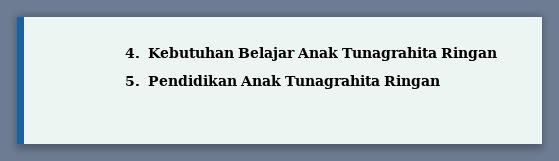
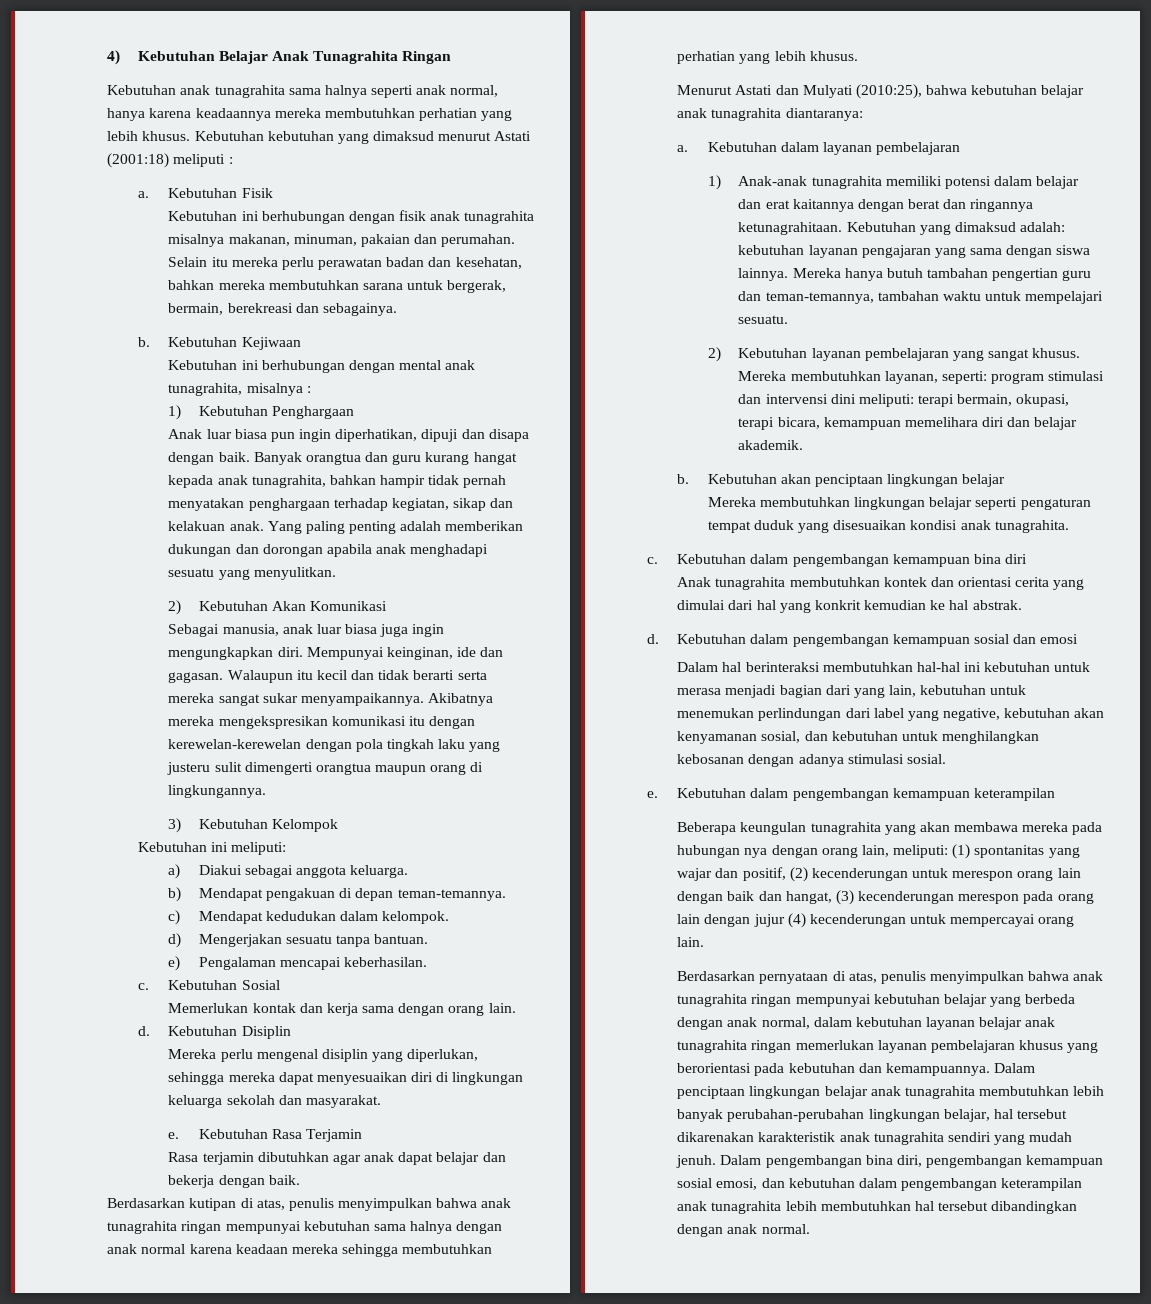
- 4. Kebutuhan Belajar Anak Tunagrahita Ringan
+ 4) Kebutuhan Belajar Anak Tunagrahita Ringan
- 5. Pendidikan Anak Tunagrahita Ringan
+ Kebutuhan anak tunagrahita sama halnya seperti anak normal, hanya karena keadaannya mereka membutuhkan perhatian yang lebih khusus. Kebutuhan kebutuhan yang dimaksud menurut Astati (2001:18) meliputi :
+ a. Kebutuhan Fisik
+ Kebutuhan ini berhubungan dengan fisik anak tunagrahita misalnya makanan, minuman, pakaian dan perumahan. Selain itu mereka perlu perawatan badan dan kesehatan, bahkan mereka membutuhkan sarana untuk bergerak, bermain, berekreasi dan sebagainya.
+ b. Kebutuhan Kejiwaan
+ Kebutuhan ini berhubungan dengan mental anak tunagrahita, misalnya :
+ 1) Kebutuhan Penghargaan
+ Anak luar biasa pun ingin diperhatikan, dipuji dan disapa dengan baik. Banyak orangtua dan guru kurang hangat kepada anak tunagrahita, bahkan hampir tidak pernah menyatakan penghargaan terhadap kegiatan, sikap dan kelakuan anak. Yang paling penting adalah memberikan dukungan dan dorongan apabila anak menghadapi sesuatu yang menyulitkan.
+ 2) Kebutuhan Akan Komunikasi
+ Sebagai manusia, anak luar biasa juga ingin mengungkapkan diri. Mempunyai keinginan, ide dan gagasan. Walaupun itu kecil dan tidak berarti serta mereka sangat sukar menyampaikannya. Akibatnya mereka mengekspresikan komunikasi itu dengan kerewelan-kerewelan dengan pola tingkah laku yang justeru sulit dimengerti orangtua maupun orang di lingkungannya.
+ 3) Kebutuhan Kelompok
+ Kebutuhan ini meliputi:
+ a) Diakui sebagai anggota keluarga.
+ b) Mendapat pengakuan di depan teman-temannya.
+ c) Mendapat kedudukan dalam kelompok.
+ d) Mengerjakan sesuatu tanpa bantuan.
+ e) Pengalaman mencapai keberhasilan.
+ c. Kebutuhan Sosial
+ Memerlukan kontak dan kerja sama dengan orang lain.
+ d. Kebutuhan Disiplin
+ Mereka perlu mengenal disiplin yang diperlukan, sehingga mereka dapat menyesuaikan diri di lingkungan keluarga sekolah dan masyarakat.
+ e. Kebutuhan Rasa Terjamin
+ Rasa terjamin dibutuhkan agar anak dapat belajar dan bekerja dengan baik.
+ Berdasarkan kutipan di atas, penulis menyimpulkan bahwa anak tunagrahita ringan mempunyai kebutuhan sama halnya dengan anak normal karena keadaan mereka sehingga membutuhkan perhatian yang lebih khusus.
+ Menurut Astati dan Mulyati (2010:25), bahwa kebutuhan belajar anak tunagrahita diantaranya:
+ a. Kebutuhan dalam layanan pembelajaran
+ 1) Anak-anak tunagrahita memiliki potensi dalam belajar dan erat kaitannya dengan berat dan ringannya ketunagrahitaan. Kebutuhan yang dimaksud adalah: kebutuhan layanan pengajaran yang sama dengan siswa lainnya. Mereka hanya butuh tambahan pengertian guru dan teman-temannya, tambahan waktu untuk mempelajari sesuatu.
+ 2) Kebutuhan layanan pembelajaran yang sangat khusus. Mereka membutuhkan layanan, seperti: program stimulasi dan intervensi dini meliputi: terapi bermain, okupasi, terapi bicara, kemampuan memelihara diri dan belajar akademik.
+ b. Kebutuhan akan penciptaan lingkungan belajar
+ Mereka membutuhkan lingkungan belajar seperti pengaturan tempat duduk yang disesuaikan kondisi anak tunagrahita.
+ c. Kebutuhan dalam pengembangan kemampuan bina diri
+ Anak tunagrahita membutuhkan kontek dan orientasi cerita yang dimulai dari hal yang konkrit kemudian ke hal abstrak.
+ d. Kebutuhan dalam pengembangan kemampuan sosial dan emosi
+ Dalam hal berinteraksi membutuhkan hal-hal ini kebutuhan untuk merasa menjadi bagian dari yang lain, kebutuhan untuk menemukan perlindungan dari label yang negative, kebutuhan akan kenyamanan sosial, dan kebutuhan untuk menghilangkan kebosanan dengan adanya stimulasi sosial.
+ e. Kebutuhan dalam pengembangan kemampuan keterampilan
+ Beberapa keungulan tunagrahita yang akan membawa mereka pada hubungan nya dengan orang lain, meliputi: (1) spontanitas yang wajar dan positif, (2) kecenderungan untuk merespon orang lain dengan baik dan hangat, (3) kecenderungan merespon pada orang lain dengan jujur (4) kecenderungan untuk mempercayai orang lain.
+ Berdasarkan pernyataan di atas, penulis menyimpulkan bahwa anak tunagrahita ringan mempunyai kebutuhan belajar yang berbeda dengan anak normal, dalam kebutuhan layanan belajar anak tunagrahita ringan memerlukan layanan pembelajaran khusus yang berorientasi pada kebutuhan dan kemampuannya. Dalam penciptaan lingkungan belajar anak tunagrahita membutuhkan lebih banyak perubahan-perubahan lingkungan belajar, hal tersebut dikarenakan karakteristik anak tunagrahita sendiri yang mudah jenuh. Dalam pengembangan bina diri, pengembangan kemampuan sosial emosi, dan kebutuhan dalam pengembangan keterampilan anak tunagrahita lebih membutuhkan hal tersebut dibandingkan dengan anak normal.

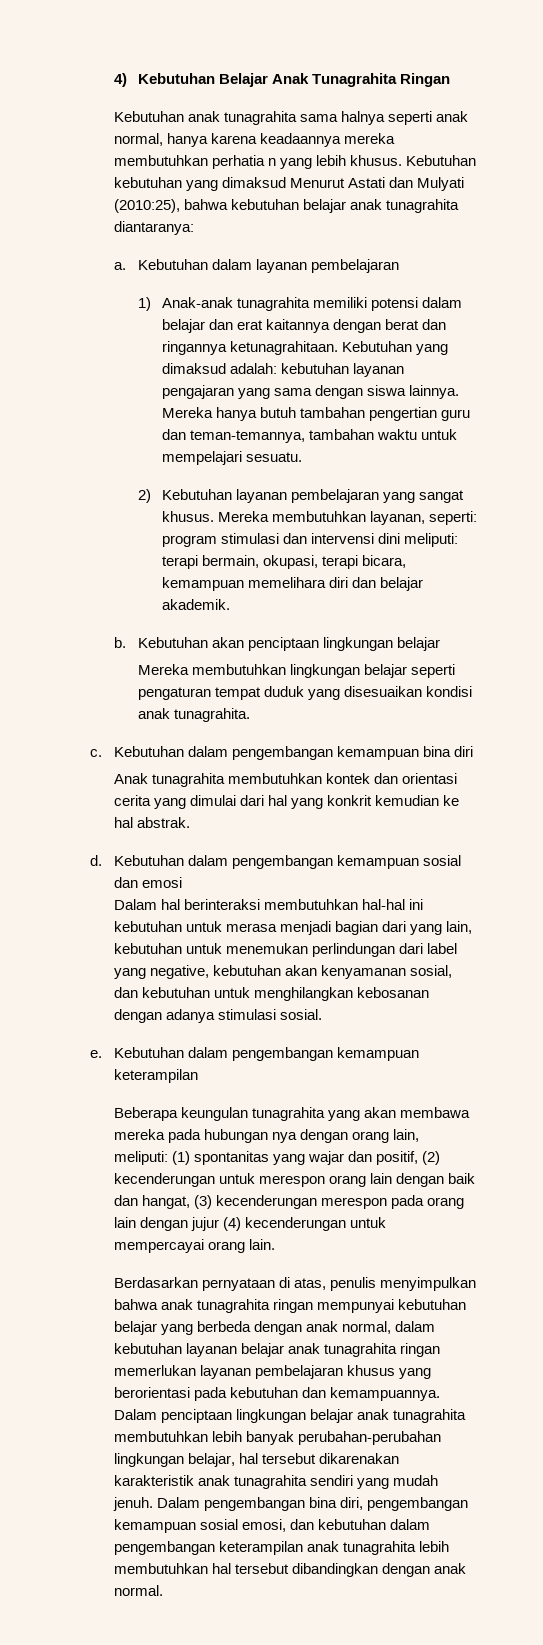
- Kebutuhan anak tunagrahita sama halnya seperti anak normal, hanya karena keadaannya mereka membutuhkan perhatian yang lebih khusus.
+ Kebutuhan anak tunagrahita sama halnya seperti anak normal, hanya karena keadaannya mereka membutuhkan perhatia n yang lebih khusus.
- Kebutuhan kebutuhan yang dimaksud menurut Astati (2001:18) meliputi :
- a. Kebutuhan Fisik
- Kebutuhan ini berhubungan dengan fisik anak tunagrahita misalnya makanan, minuman, pakaian dan perumahan. Selain itu mereka perlu perawatan badan dan kesehatan, bahkan mereka membutuhkan sarana untuk bergerak, bermain, berekreasi dan sebagainya.
- b. Kebutuhan Kejiwaan
- Kebutuhan ini berhubungan dengan mental anak tunagrahita, misalnya :
- 1) Kebutuhan Penghargaan
- Anak luar biasa pun ingin diperhatikan, dipuji dan disapa dengan baik. Banyak orangtua dan guru kurang hangat kepada anak tunagrahita, bahkan hampir tidak pernah menyatakan penghargaan terhadap kegiatan, sikap dan kelakuan anak. Yang paling penting adalah memberikan dukungan dan dorongan apabila anak menghadapi sesuatu yang menyulitkan.
- 2) Kebutuhan Akan Komunikasi
- Sebagai manusia, anak luar biasa juga ingin mengungkapkan diri. Mempunyai keinginan, ide dan gagasan. Walaupun itu kecil dan tidak berarti serta mereka sangat sukar menyampaikannya. Akibatnya mereka mengekspresikan komunikasi itu dengan kerewelan-kerewelan dengan pola tingkah laku yang justeru sulit dimengerti orangtua maupun orang di lingkungannya.
- 3) Kebutuhan Kelompok
- Kebutuhan ini meliputi:
- a) Diakui sebagai anggota keluarga.
- b) Mendapat pengakuan di depan teman-temannya.
- c) Mendapat kedudukan dalam kelompok.
- d) Mengerjakan sesuatu tanpa bantuan.
- e) Pengalaman mencapai keberhasilan.
- c. Kebutuhan Sosial
- Memerlukan kontak dan kerja sama dengan orang lain.
- d. Kebutuhan Disiplin
- Mereka perlu mengenal disiplin yang diperlukan, sehingga mereka dapat menyesuaikan diri di lingkungan keluarga sekolah dan masyarakat.
- e. Kebutuhan Rasa Terjamin
- Rasa terjamin dibutuhkan agar anak dapat belajar dan bekerja dengan baik.
- Berdasarkan kutipan di atas, penulis menyimpulkan bahwa anak tunagrahita ringan mempunyai kebutuhan sama halnya dengan anak normal karena keadaan mereka sehingga membutuhkan perhatian yang lebih khusus.
- Menurut Astati dan Mulyati (2010:25), bahwa kebutuhan belajar anak tunagrahita diantaranya:
+ Kebutuhan kebutuhan yang dimaksud Menurut Astati dan Mulyati (2010:25), bahwa kebutuhan belajar anak tunagrahita diantaranya:

